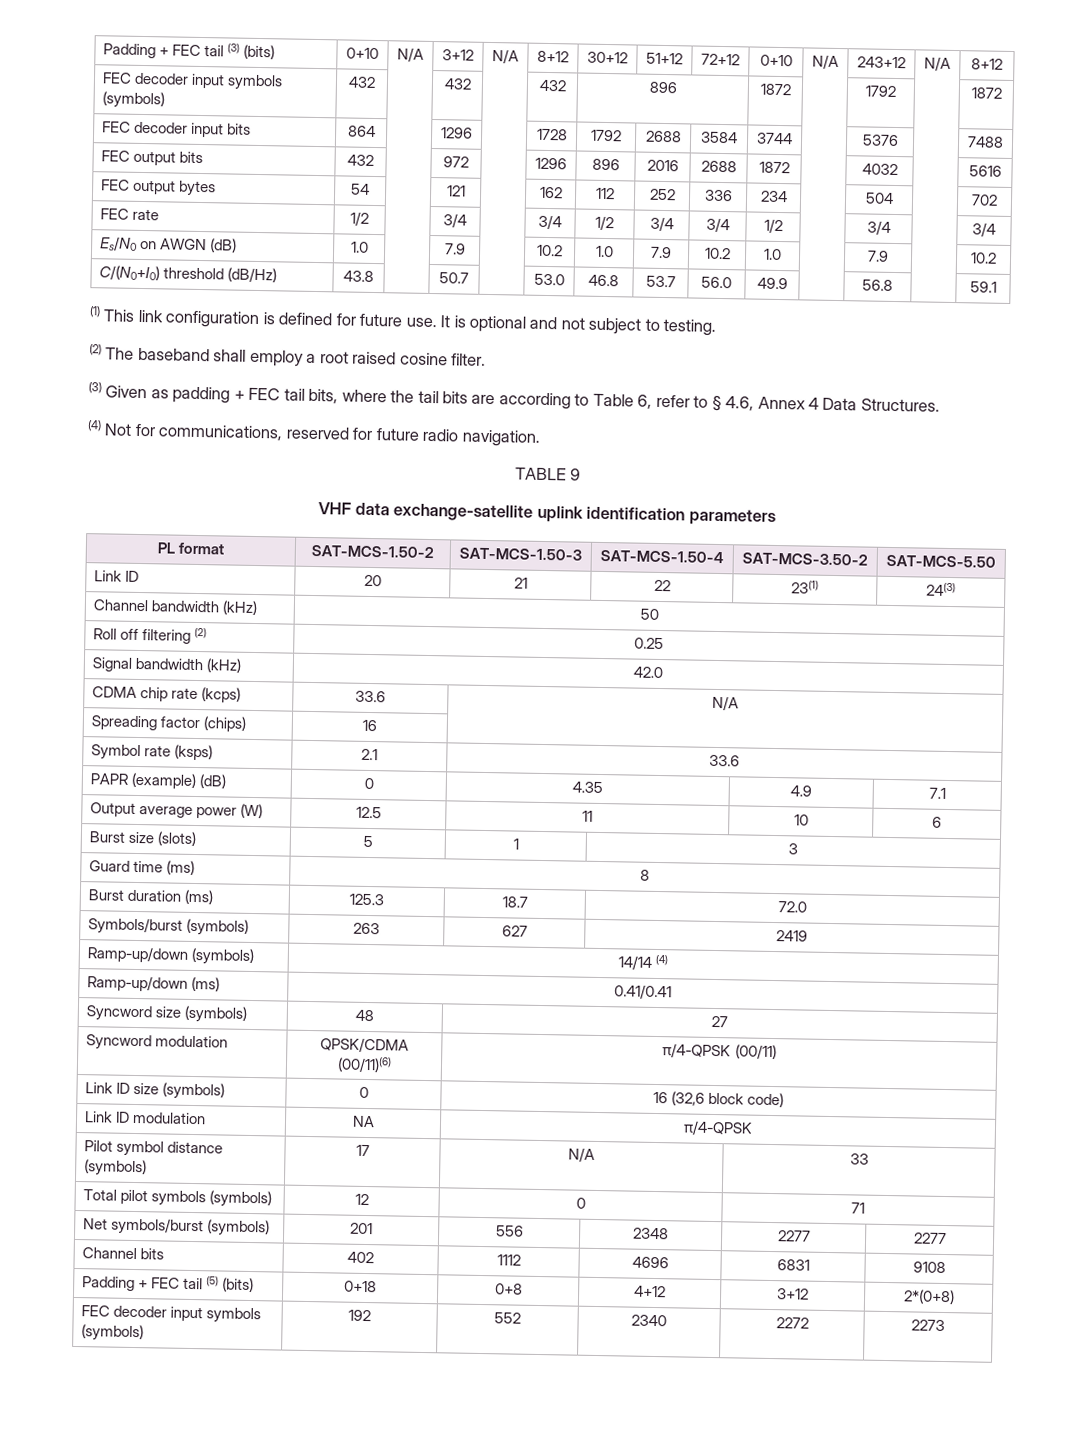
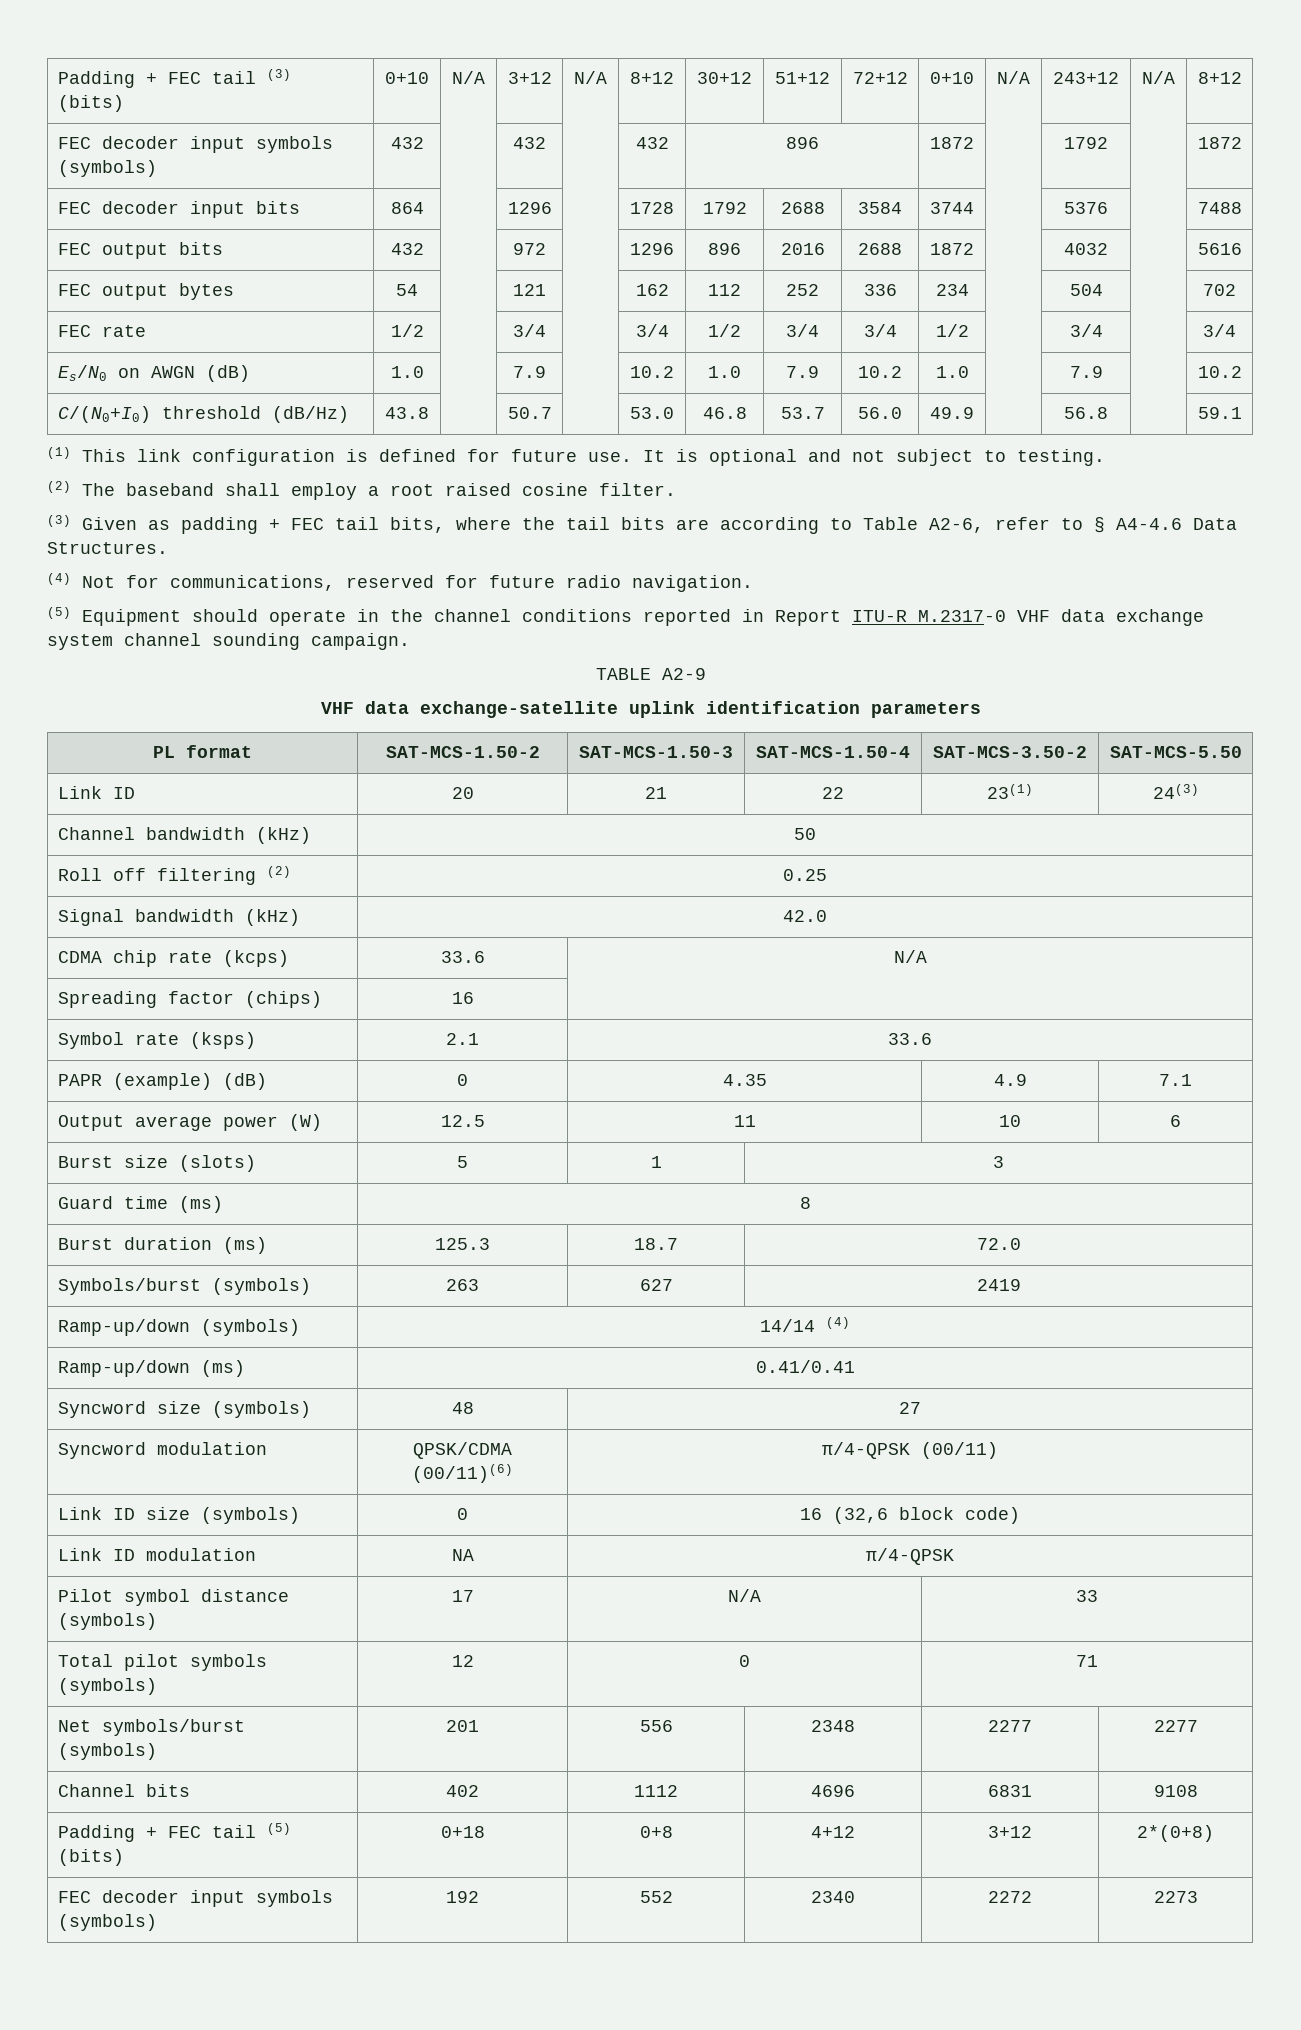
- (3) Given as padding + FEC tail bits, where the tail bits are according to Table 6, refer to § 4.6, Annex 4 Data Structures.
+ (3) Given as padding + FEC tail bits, where the tail bits are according to Table A2-6, refer to § A4-4.6 Data Structures.
+ (5) Equipment should operate in the channel conditions reported in Report ITU-R M.2317-0 VHF data exchange system channel sounding campaign.
- TABLE 9
+ TABLE A2-9

